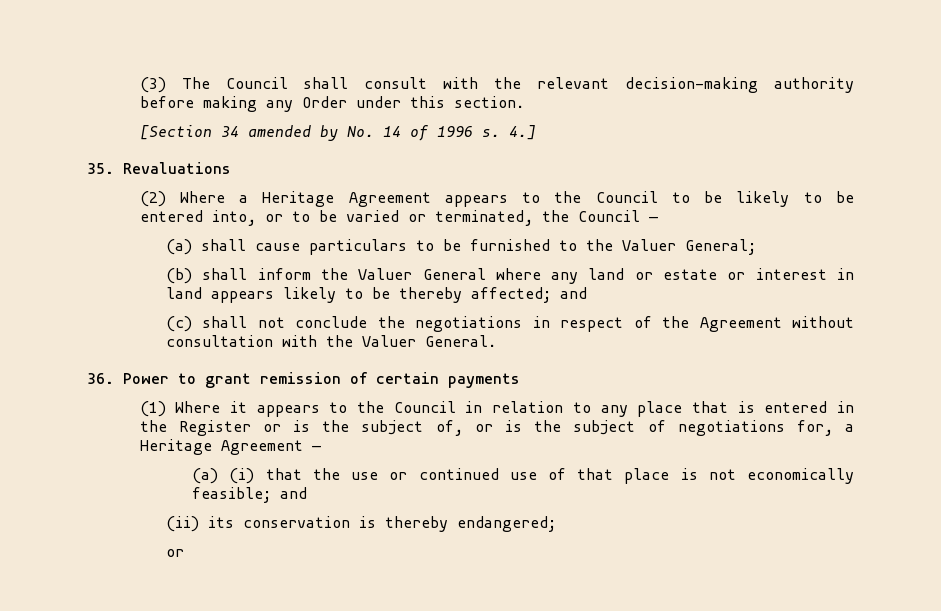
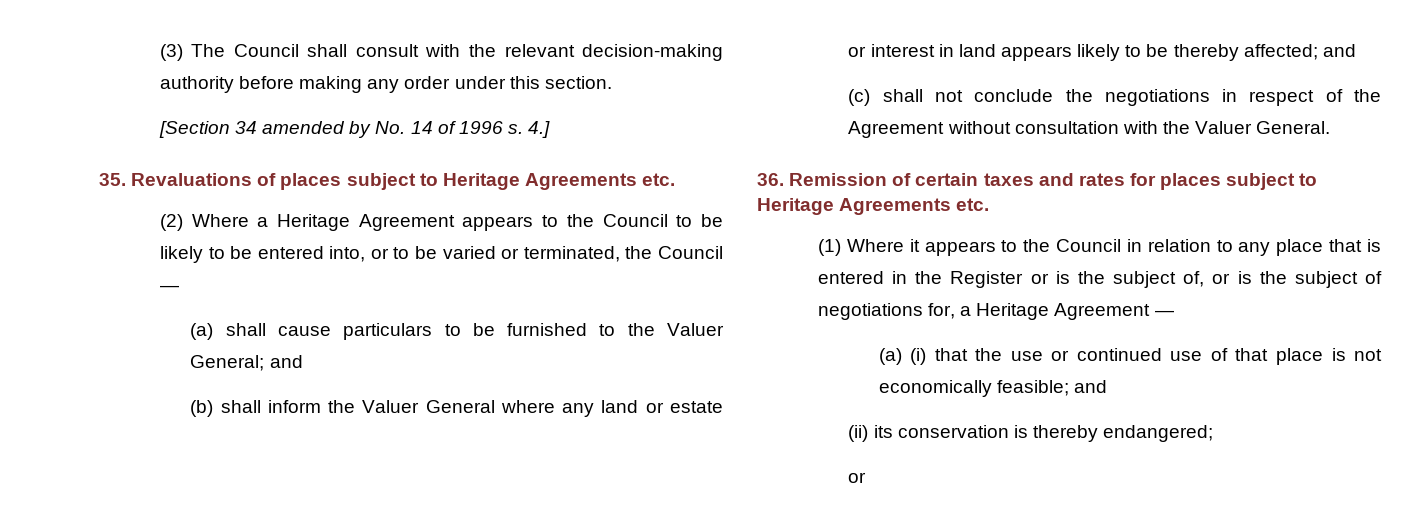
- (3) The Council shall consult with the relevant decision-making authority before making any Order under this section.
+ (3) The Council shall consult with the relevant decision-making authority before making any order under this section.
- 35. Revaluations
+ 35. Revaluations of places subject to Heritage Agreements etc.
- (a) shall cause particulars to be furnished to the Valuer General;
+ (a) shall cause particulars to be furnished to the Valuer General; and
- 36. Power to grant remission of certain payments
+ 36. Remission of certain taxes and rates for places subject to Heritage Agreements etc.

